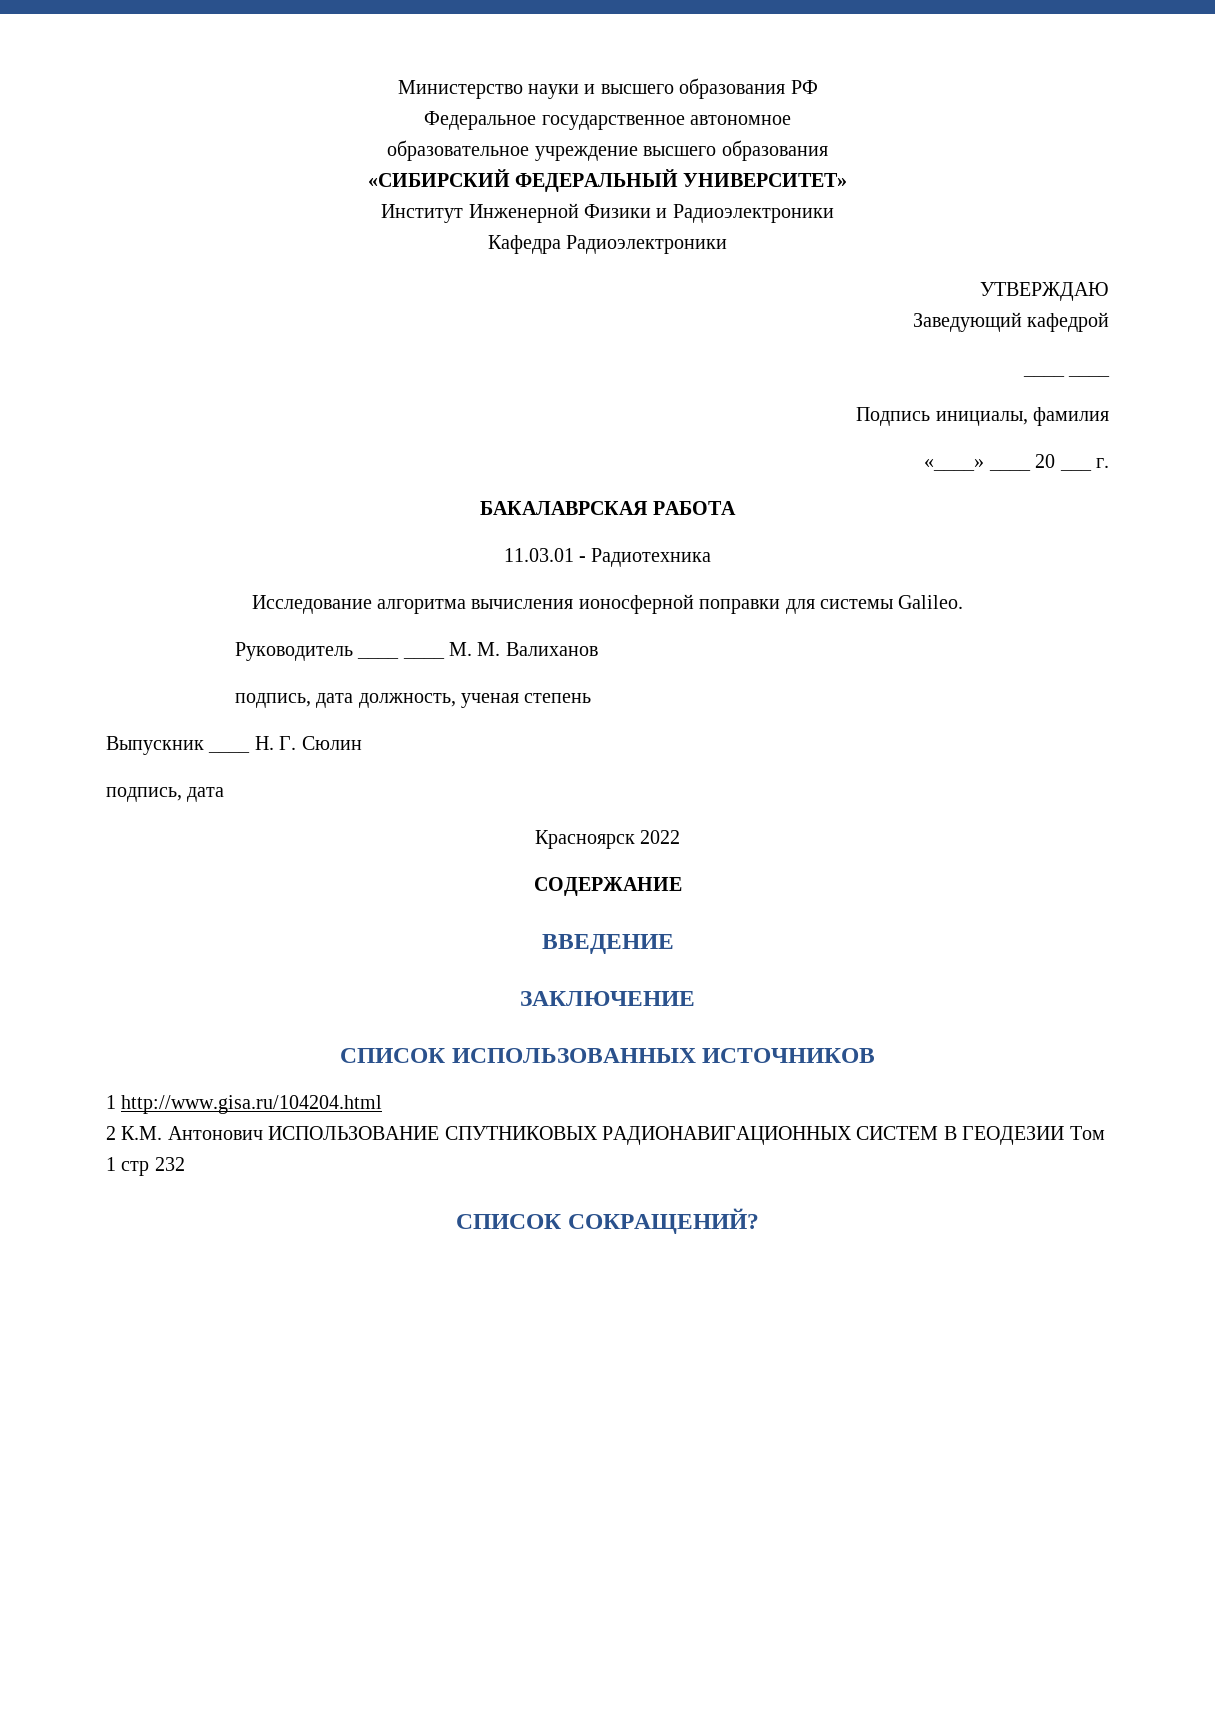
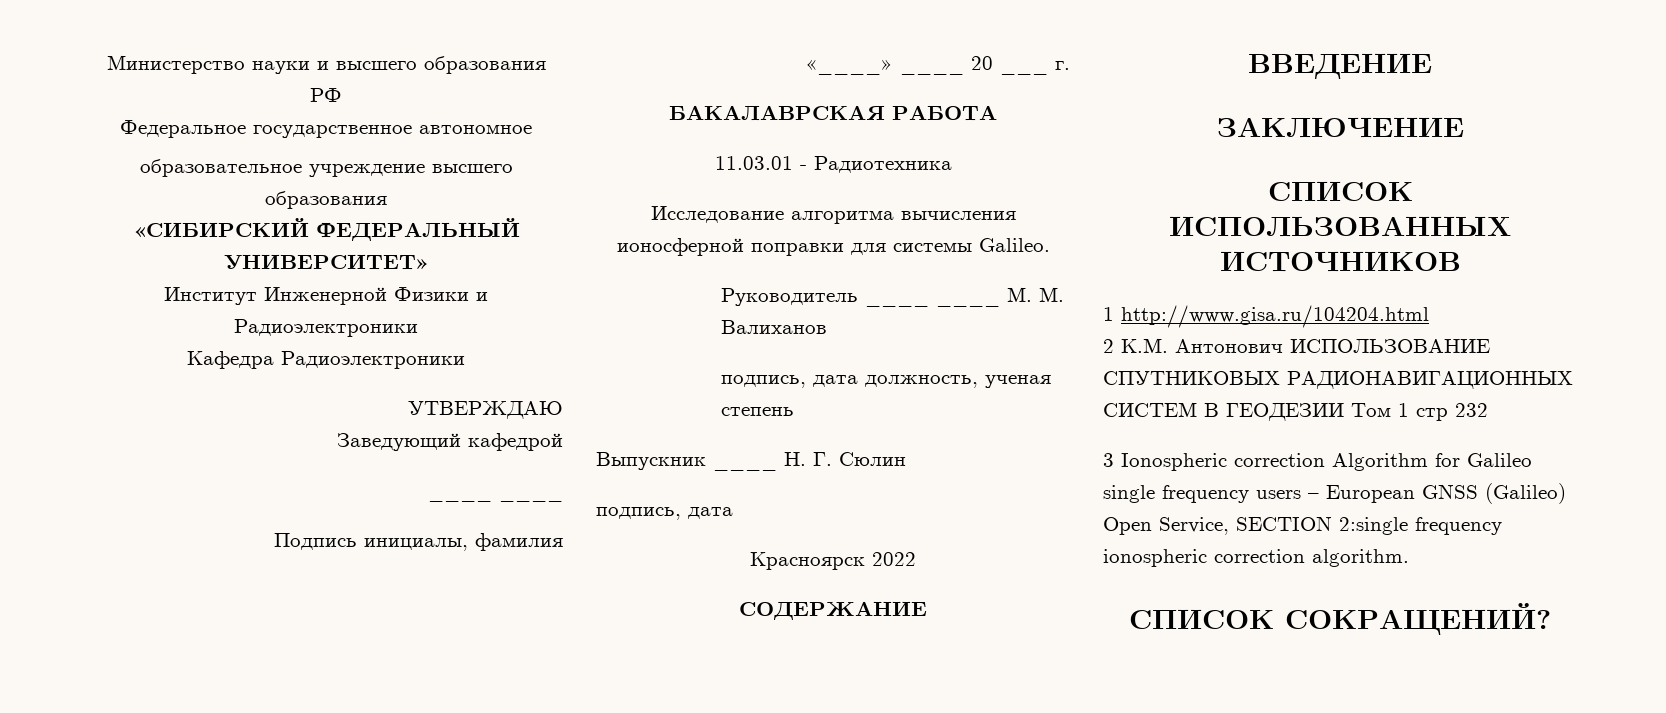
+ 3 Ionospheric correction Algorithm for Galileo single frequency users – European GNSS (Galileo) Open Service, SECTION 2:single frequency ionospheric correction algorithm.

